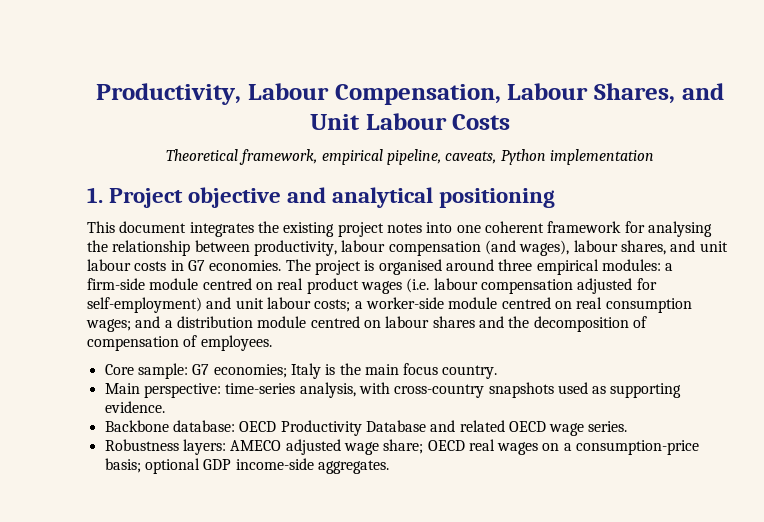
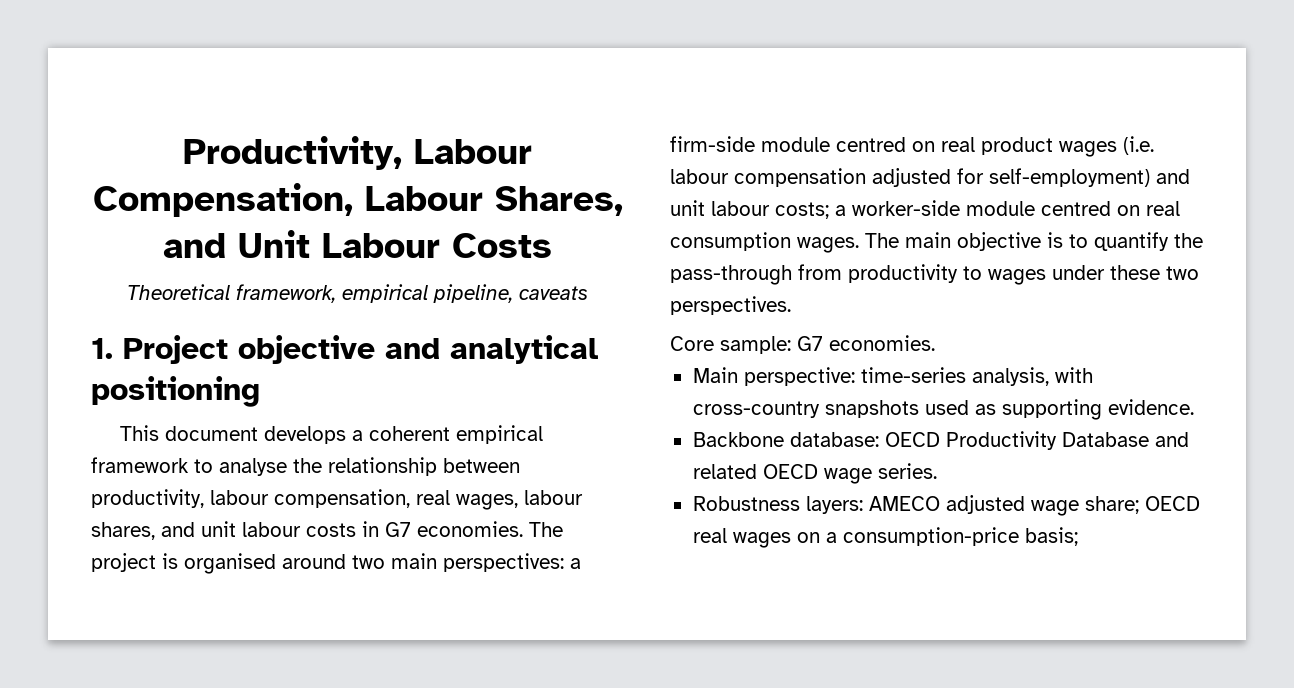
- Theoretical framework, empirical pipeline, caveats, Python implementation
+ Theoretical framework, empirical pipeline, caveats
- This document integrates the existing project notes into one coherent framework for analysing the relationship between productivity, labour compensation (and wages), labour shares, and unit labour costs in G7 economies.
+ This document develops a coherent empirical framework to analyse the relationship between productivity, labour compensation, real wages, labour shares, and unit labour costs in G7 economies.
- The project is organised around three empirical modules: a firm-side module centred on real product wages (i.e. labour compensation adjusted for self-employment) and unit labour costs; a worker-side module centred on real consumption wages; and a distribution module centred on labour shares and the decomposition of compensation of employees.
- Core sample: G7 economies; Italy is the main focus country.
+ The project is organised around two main perspectives: a firm-side module centred on real product wages (i.e. labour compensation adjusted for self-employment) and unit labour costs; a worker-side module centred on real consumption wages. The main objective is to quantify the pass-through from productivity to wages under these two perspectives.
+ Core sample: G7 economies.
- Robustness layers: AMECO adjusted wage share; OECD real wages on a consumption-price basis; optional GDP income-side aggregates.
+ Robustness layers: AMECO adjusted wage share; OECD real wages on a consumption-price basis;

